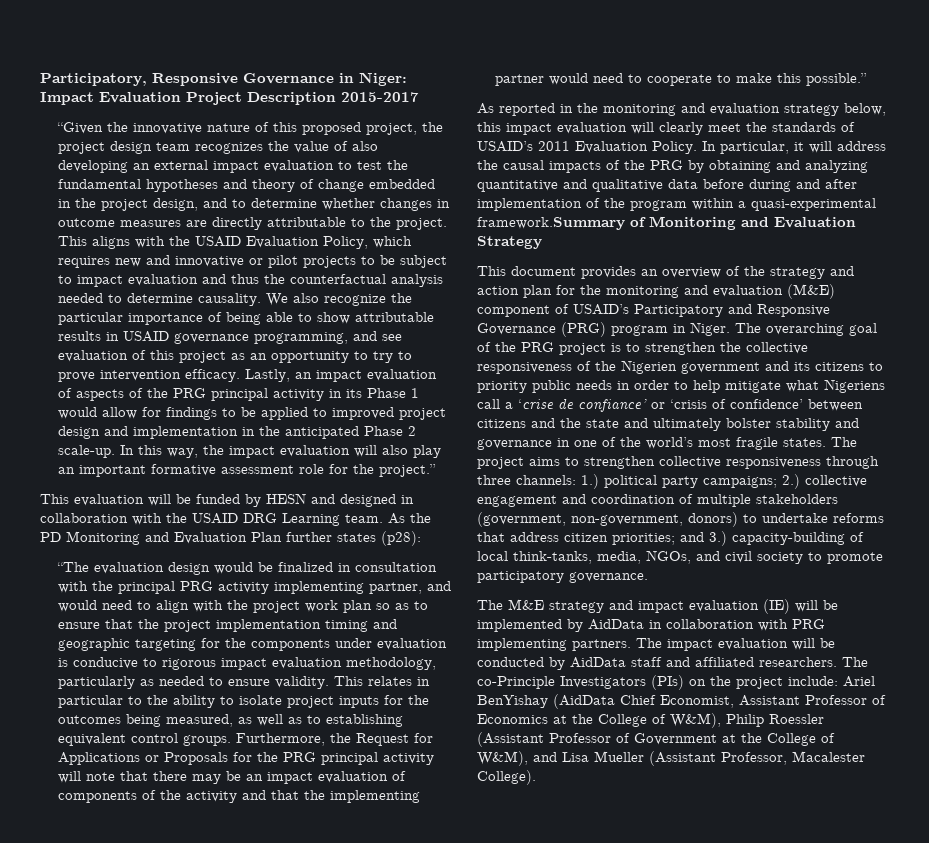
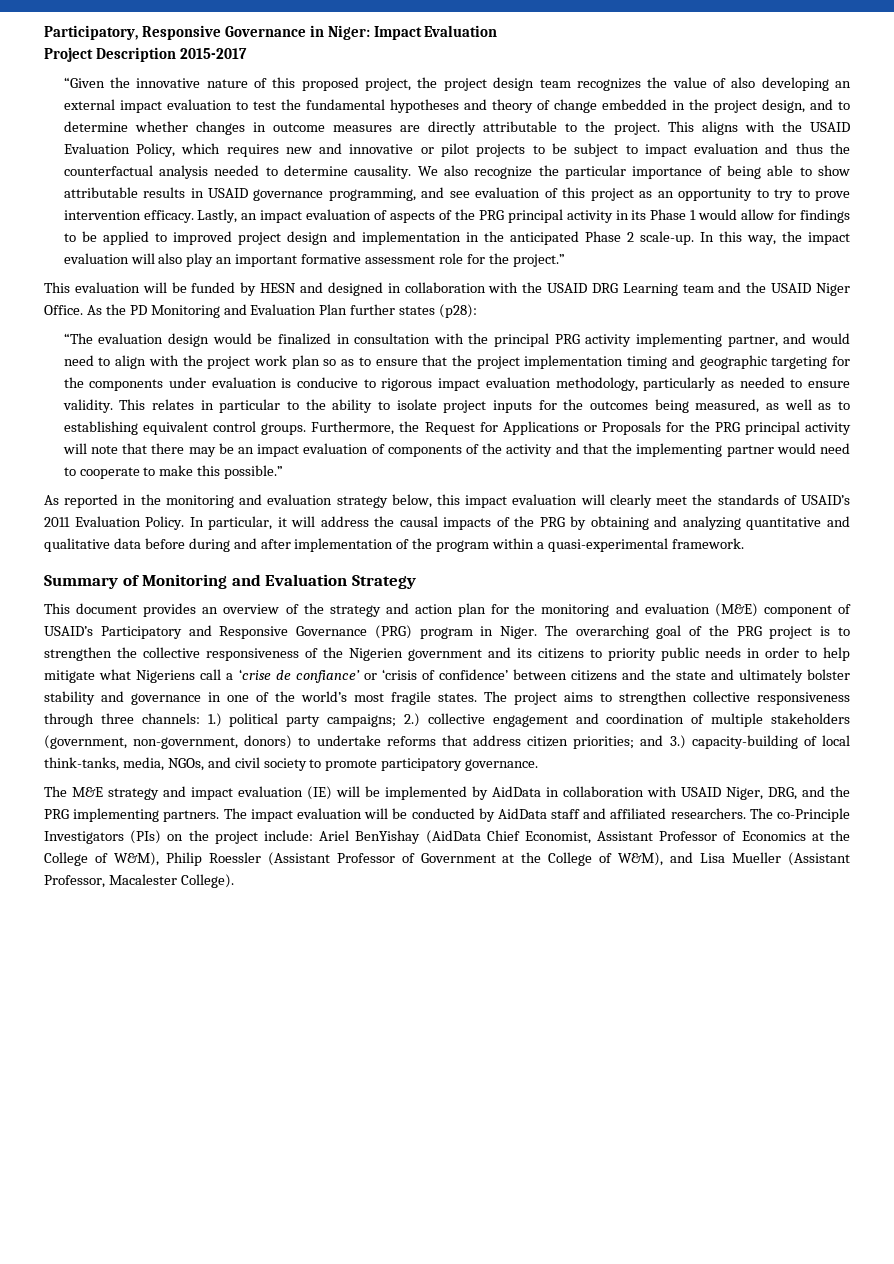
- Participatory, Responsive Governance in Niger: Impact Evaluation Project Description 2015-2017
+ Participatory, Responsive Governance in Niger: Impact Evaluation
+ Project Description 2015-2017
- This evaluation will be funded by HESN and designed in collaboration with the USAID DRG Learning team.
+ This evaluation will be funded by HESN and designed in collaboration with the USAID DRG Learning team and the USAID Niger Office.
- In particular, it will address the causal impacts of the PRG by obtaining and analyzing quantitative and qualitative data before during and after implementation of the program within a quasi-experimental framework.Summary of Monitoring and Evaluation Strategy
+ In particular, it will address the causal impacts of the PRG by obtaining and analyzing quantitative and qualitative data before during and after implementation of the program within a quasi-experimental framework.
+ Summary of Monitoring and Evaluation Strategy
- The M&E strategy and impact evaluation (IE) will be implemented by AidData in collaboration with PRG implementing partners.
+ The M&E strategy and impact evaluation (IE) will be implemented by AidData in collaboration with USAID Niger, DRG, and the PRG implementing partners.

